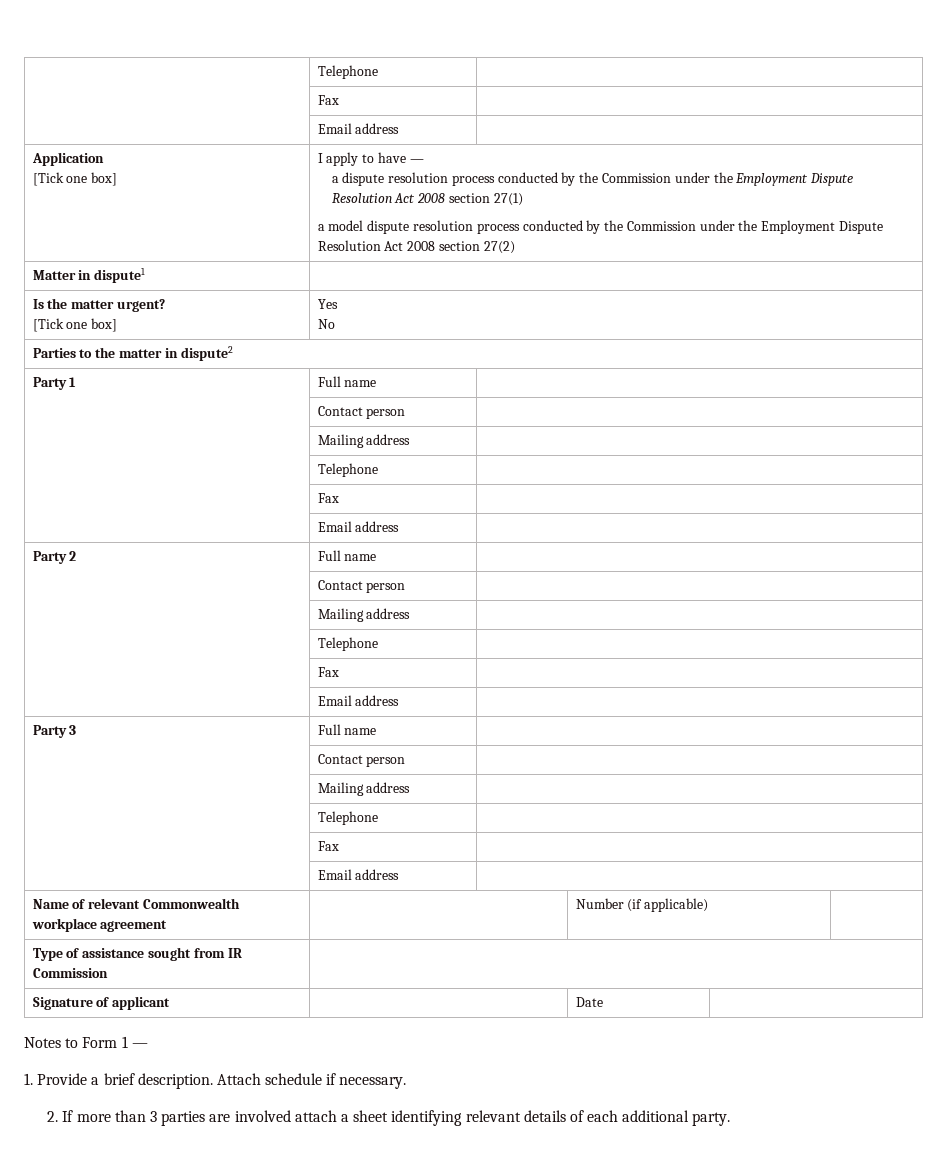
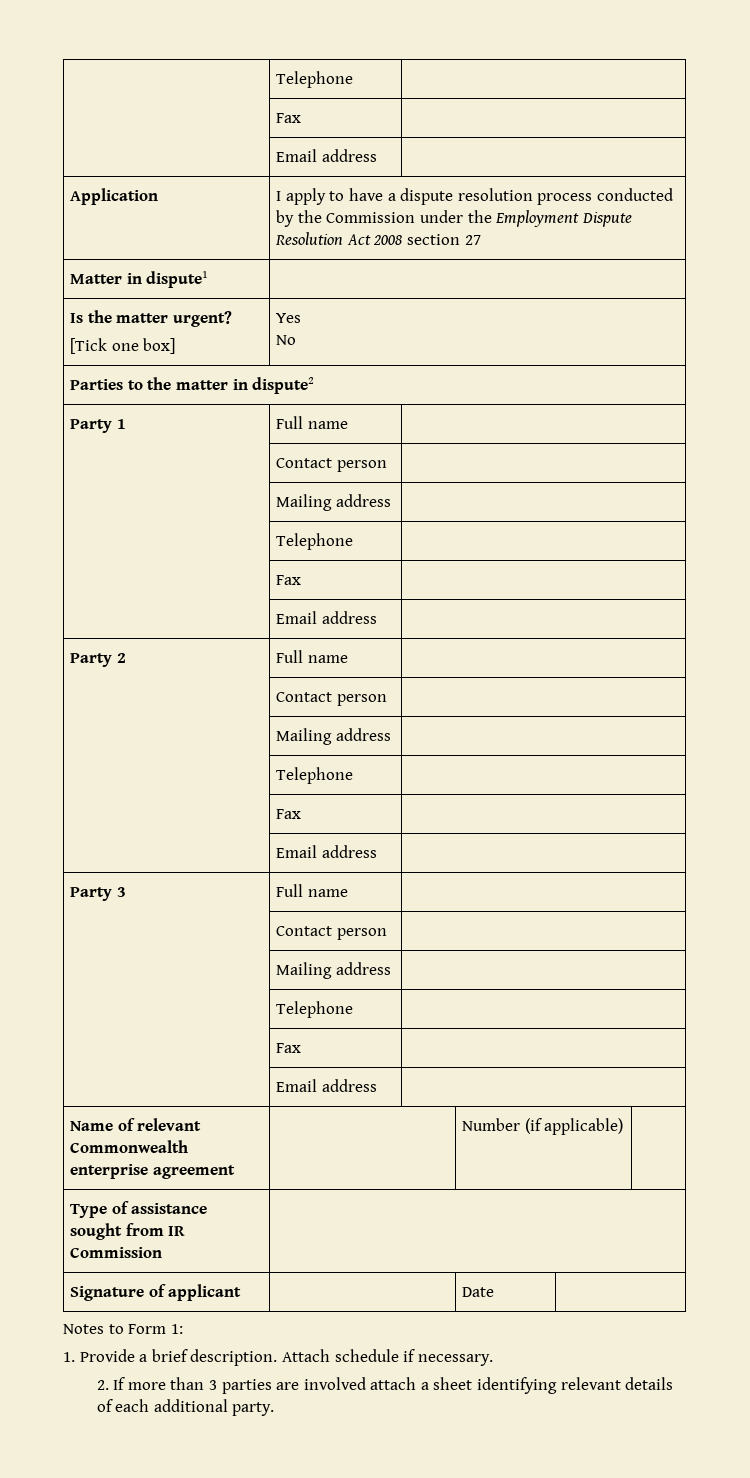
  Application
- [Tick one box]
- I apply to have —
- a dispute resolution process conducted by the Commission under the Employment Dispute Resolution Act 2008 section 27(1)
- a model dispute resolution process conducted by the Commission under the Employment Dispute Resolution Act 2008 section 27(2)
+ I apply to have a dispute resolution process conducted by the Commission under the Employment Dispute Resolution Act 2008 section 27
- Name of relevant Commonwealth workplace agreement | | Number (if applicable) |
+ Name of relevant Commonwealth enterprise agreement | | Number (if applicable) |
- Notes to Form 1 —
+ Notes to Form 1:

